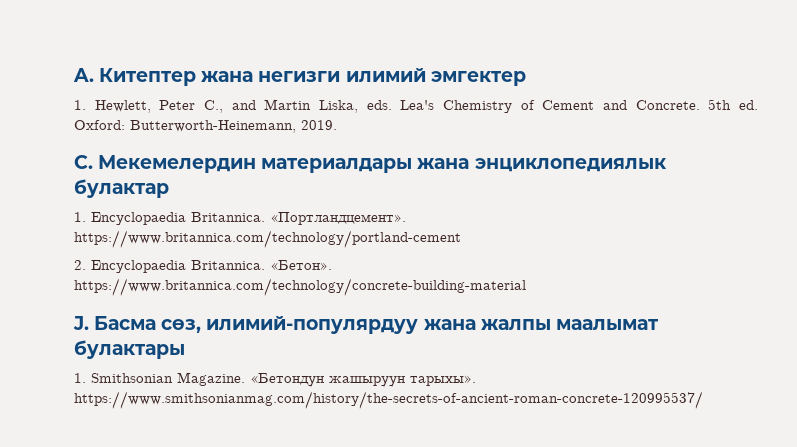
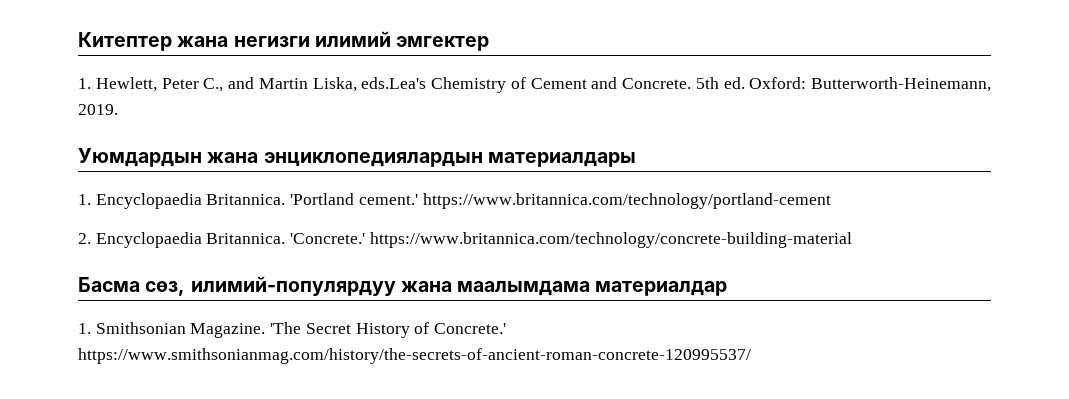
- A. Китептер жана негизги илимий эмгектер
+ Китептер жана негизги илимий эмгектер
- 1. Hewlett, Peter C., and Martin Liska, eds. Lea's Chemistry of Cement and Concrete.
+ 1. Hewlett, Peter C., and Martin Liska, eds.Lea's Chemistry of Cement and Concrete.
- C. Мекемелердин материалдары жана энциклопедиялык булактар
+ Уюмдардын жана энциклопедиялардын материалдары
- «Портландцемент». https://www.britannica.com/technology/portland-cement
+ 'Portland cement.' https://www.britannica.com/technology/portland-cement
- «Бетон». https://www.britannica.com/technology/concrete-building-material
+ 'Concrete.' https://www.britannica.com/technology/concrete-building-material
- J. Басма сөз, илимий-популярдуу жана жалпы маалымат булактары
+ Басма сөз, илимий-популярдуу жана маалымдама материалдар
- «Бетондун жашыруун тарыхы». https://www.smithsonianmag.com/history/the-secrets-of-ancient-roman-concrete-120995537/
+ 'The Secret History of Concrete.' https://www.smithsonianmag.com/history/the-secrets-of-ancient-roman-concrete-120995537/

